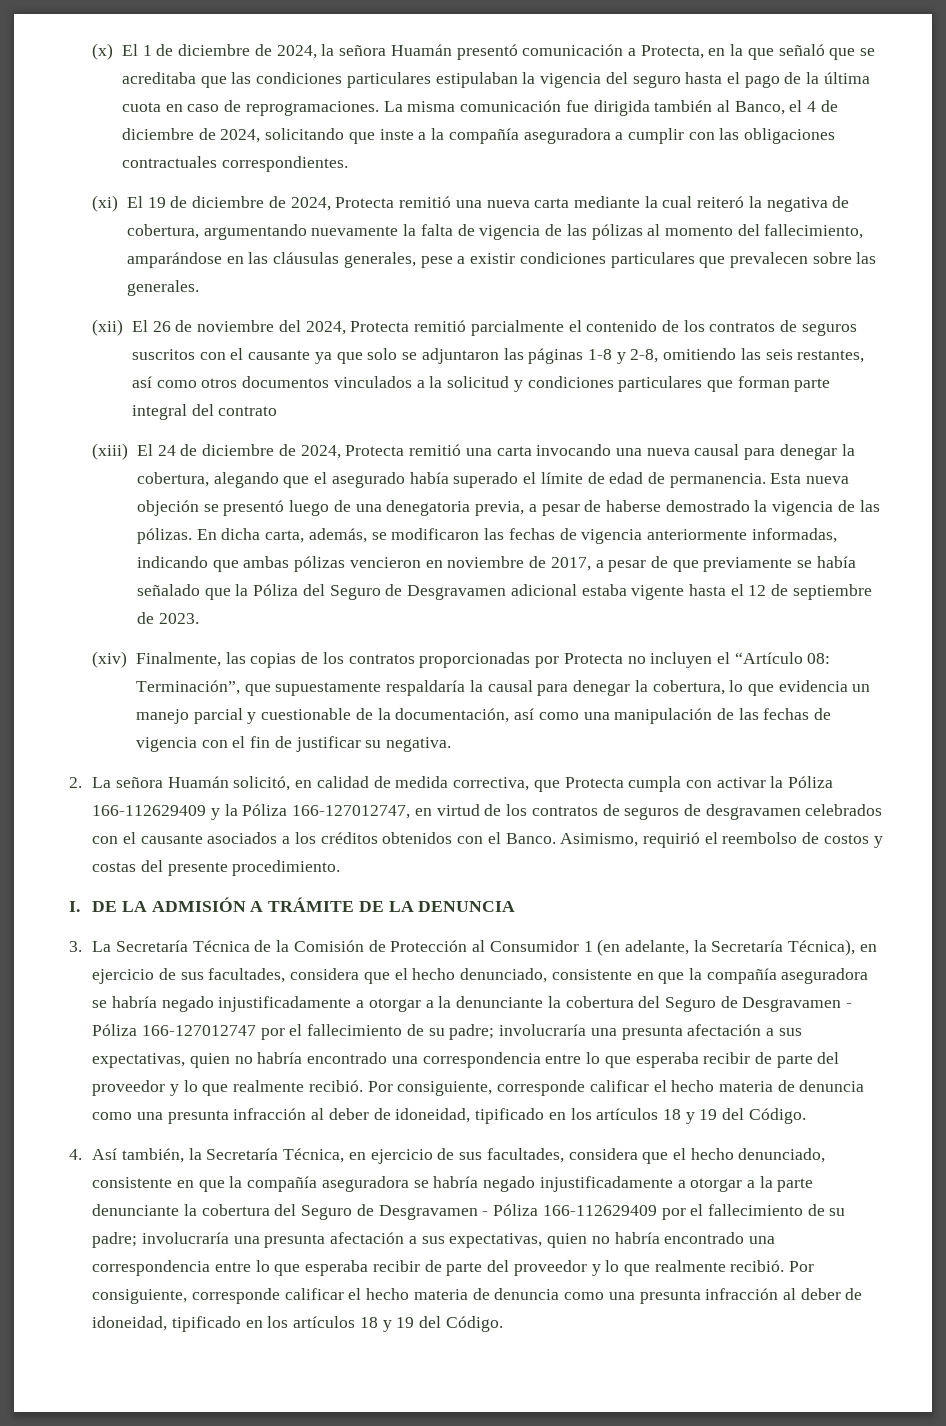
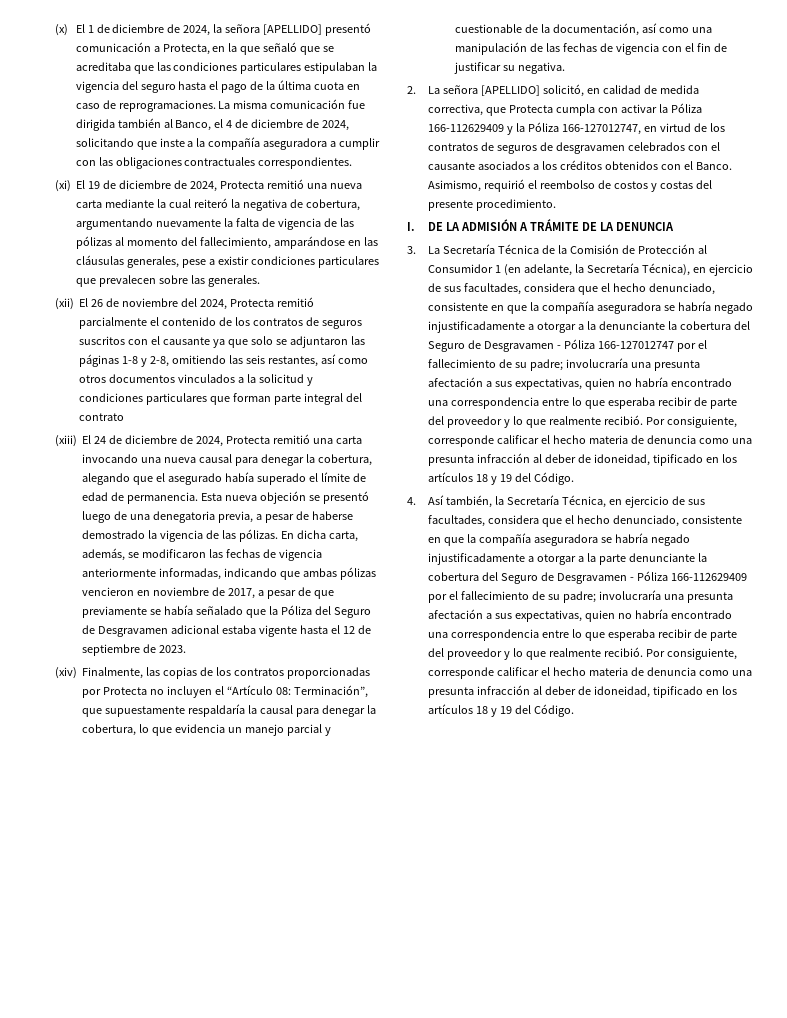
- (x) El 1 de diciembre de 2024, la señora Huamán presentó comunicación a Protecta, en la que señaló que se acreditaba que las condiciones particulares estipulaban la vigencia del seguro hasta el pago de la última cuota en caso de reprogramaciones.
+ (x) El 1 de diciembre de 2024, la señora [APELLIDO] presentó comunicación a Protecta, en la que señaló que se acreditaba que las condiciones particulares estipulaban la vigencia del seguro hasta el pago de la última cuota en caso de reprogramaciones.
- 2. La señora Huamán solicitó, en calidad de medida correctiva, que Protecta cumpla con activar la Póliza 166-112629409 y la Póliza 166-127012747, en virtud de los contratos de seguros de desgravamen celebrados con el causante asociados a los créditos obtenidos con el Banco.
+ 2. La señora [APELLIDO] solicitó, en calidad de medida correctiva, que Protecta cumpla con activar la Póliza 166-112629409 y la Póliza 166-127012747, en virtud de los contratos de seguros de desgravamen celebrados con el causante asociados a los créditos obtenidos con el Banco.

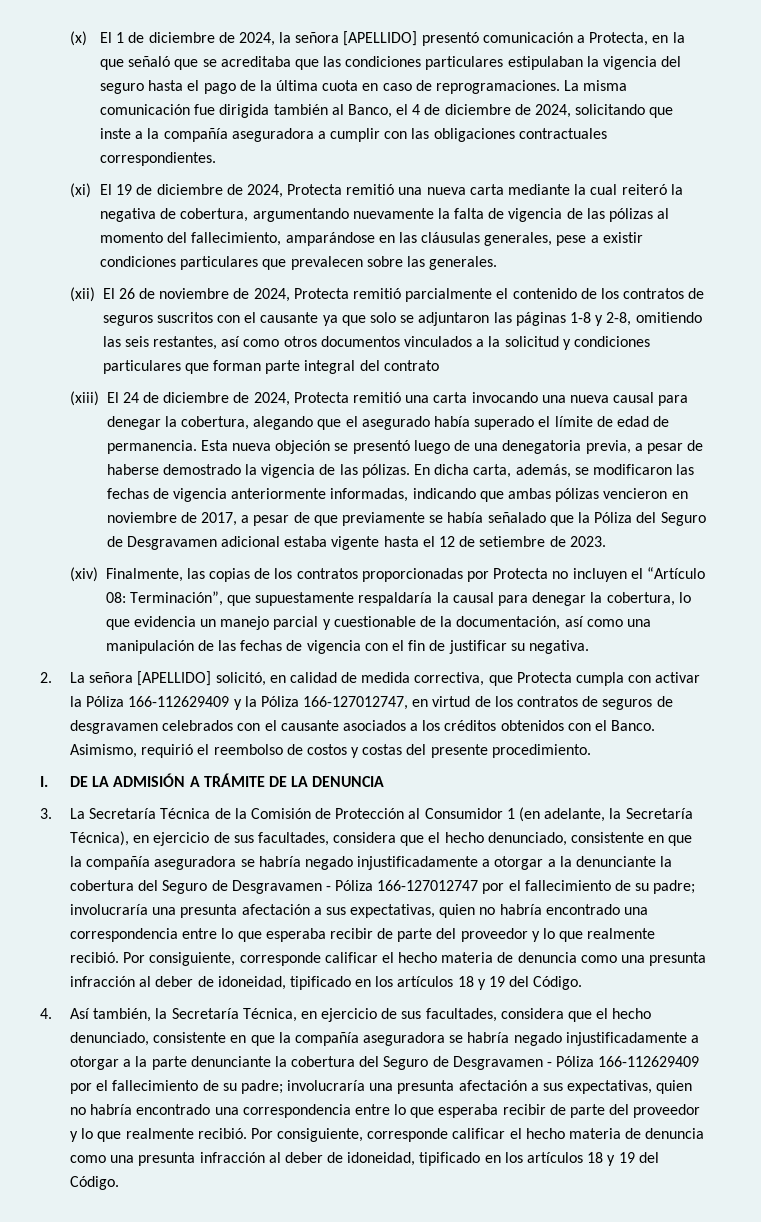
- (xii) El 26 de noviembre del 2024, Protecta remitió parcialmente el contenido de los contratos de seguros suscritos con el causante ya que solo se adjuntaron las páginas 1-8 y 2-8, omitiendo las seis restantes, así como otros documentos vinculados a la solicitud y condiciones particulares que forman parte integral del contrato
+ (xii) El 26 de noviembre de 2024, Protecta remitió parcialmente el contenido de los contratos de seguros suscritos con el causante ya que solo se adjuntaron las páginas 1-8 y 2-8, omitiendo las seis restantes, así como otros documentos vinculados a la solicitud y condiciones particulares que forman parte integral del contrato
- En dicha carta, además, se modificaron las fechas de vigencia anteriormente informadas, indicando que ambas pólizas vencieron en noviembre de 2017, a pesar de que previamente se había señalado que la Póliza del Seguro de Desgravamen adicional estaba vigente hasta el 12 de septiembre de 2023.
+ En dicha carta, además, se modificaron las fechas de vigencia anteriormente informadas, indicando que ambas pólizas vencieron en noviembre de 2017, a pesar de que previamente se había señalado que la Póliza del Seguro de Desgravamen adicional estaba vigente hasta el 12 de setiembre de 2023.

